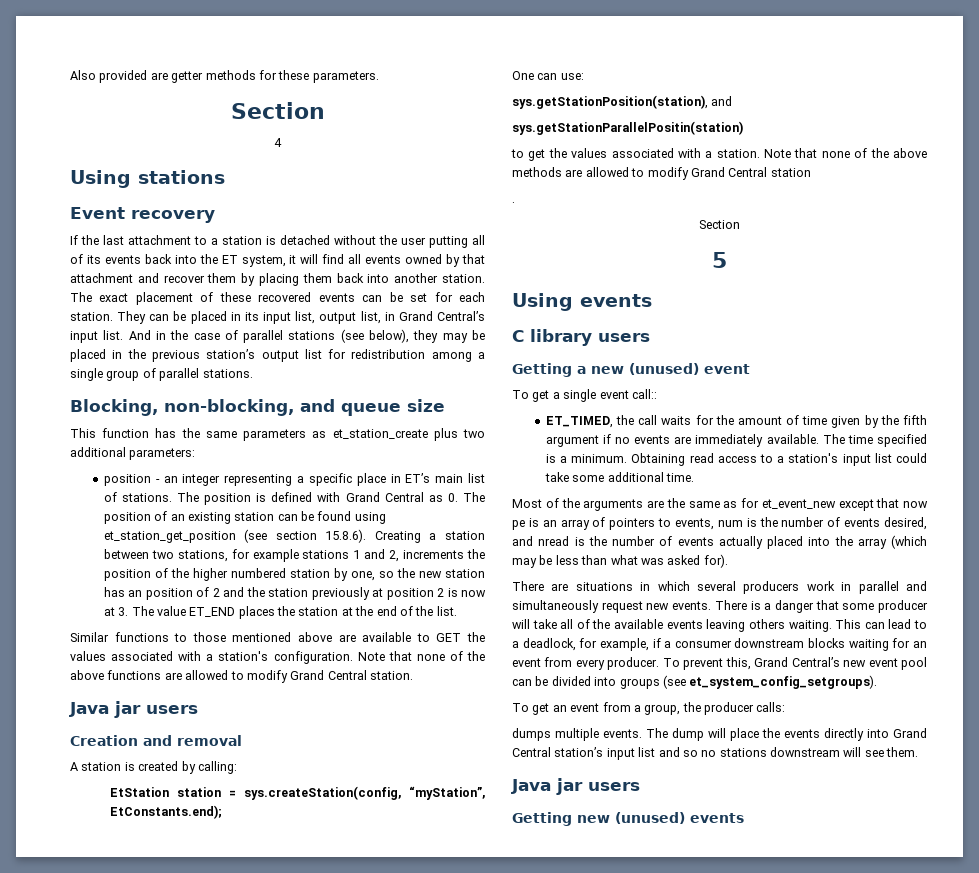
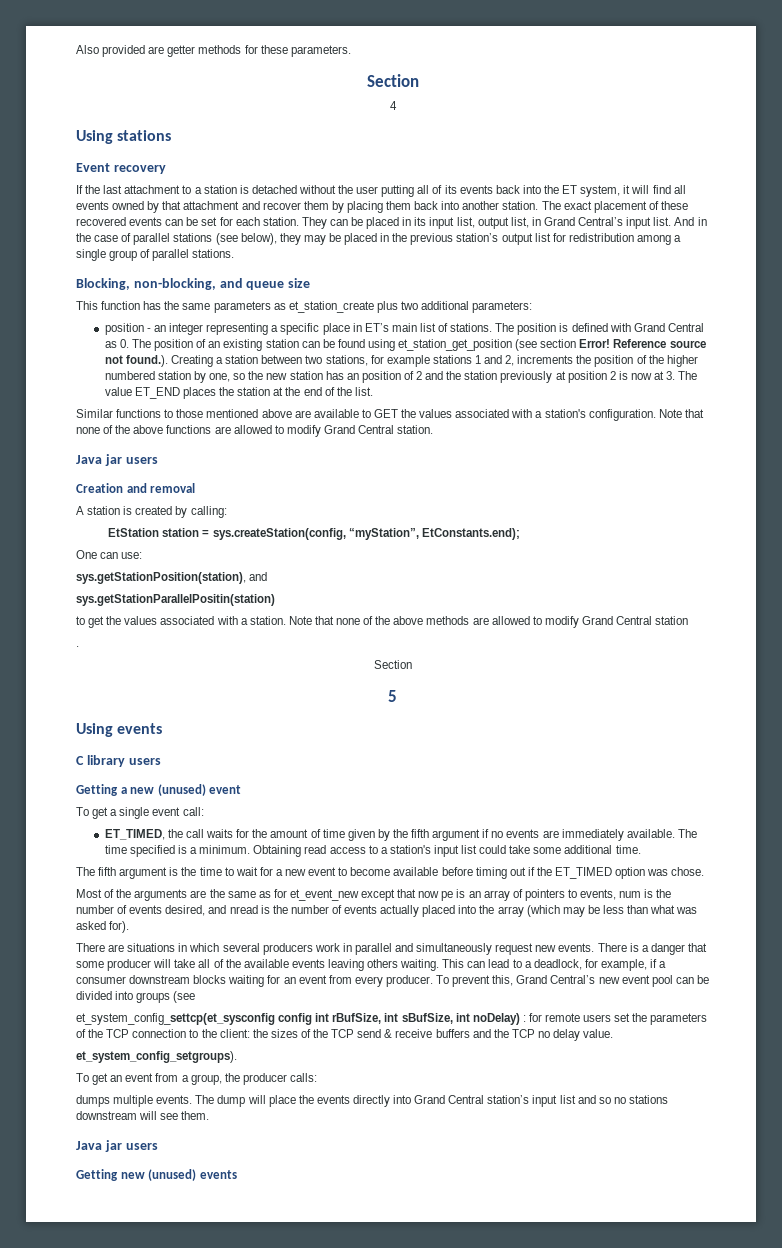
- The position is defined with Grand Central as 0. The position of an existing station can be found using et_station_get_position (see section 15.8.6). Creating a station between two stations, for example stations 1 and 2, increments the position of the higher numbered station by one, so the new station has an position of 2 and the station previously at position 2 is now at 3. The value ET_END places the station at the end of the list.
+ The position is defined with Grand Central as 0. The position of an existing station can be found using et_station_get_position (see section Error! Reference source not found.). Creating a station between two stations, for example stations 1 and 2, increments the position of the higher numbered station by one, so the new station has an position of 2 and the station previously at position 2 is now at 3. The value ET_END places the station at the end of the list.
- To get a single event call::
+ To get a single event call:
+ The fifth argument is the time to wait for a new event to become available before timing out if the ET_TIMED option was chose.
- To prevent this, Grand Central’s new event pool can be divided into groups (see et_system_config_setgroups).
+ To prevent this, Grand Central’s new event pool can be divided into groups (see
+ et_system_config_settcp(et_sysconfig config int rBufSize, int sBufSize, int noDelay) : for remote users set the parameters of the TCP connection to the client: the sizes of the TCP send & receive buffers and the TCP no delay value.
+ et_system_config_setgroups).

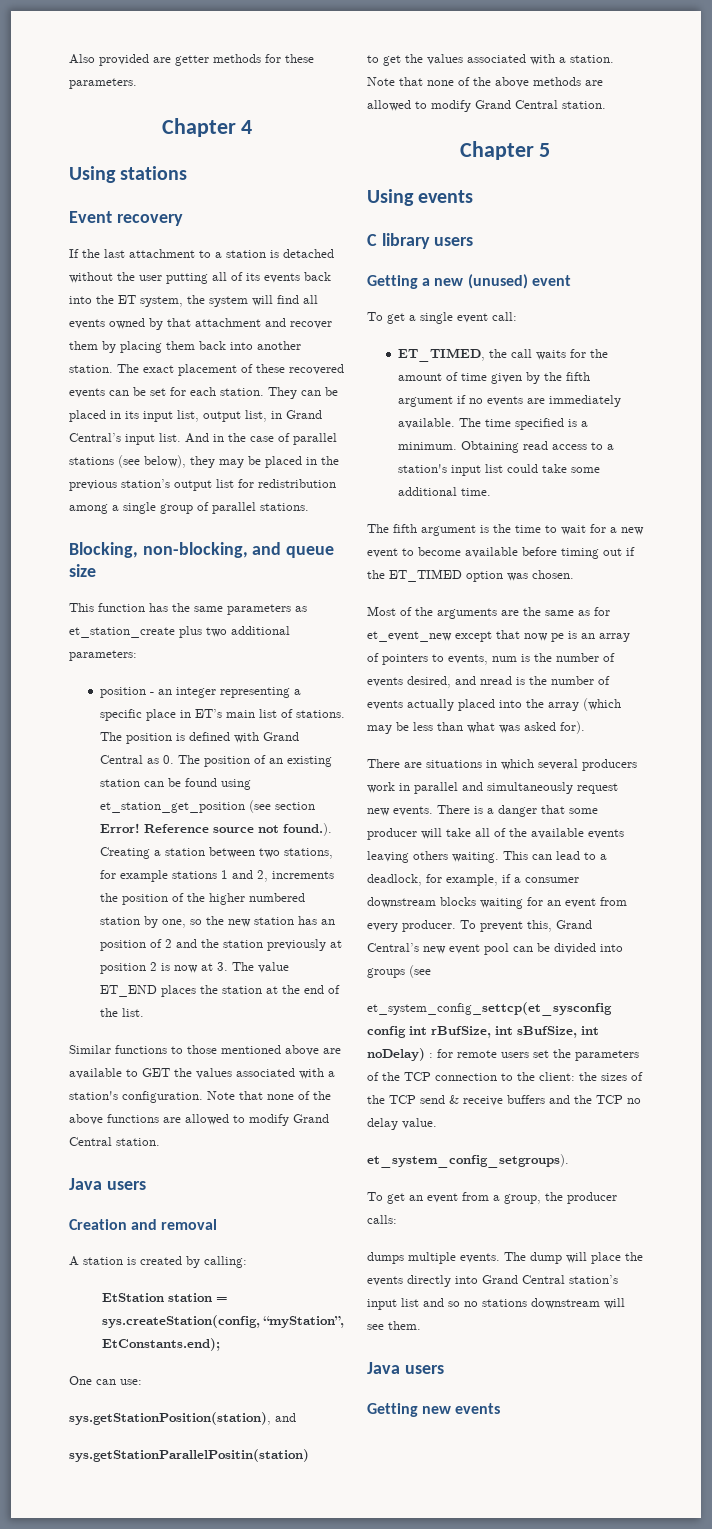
  Also provided are getter methods for these parameters.
- Section
- 4
+ Chapter 4
- If the last attachment to a station is detached without the user putting all of its events back into the ET system, it will find all events owned by that attachment and recover them by placing them back into another station.
+ If the last attachment to a station is detached without the user putting all of its events back into the ET system, the system will find all events owned by that attachment and recover them by placing them back into another station.
  Note that none of the above functions are allowed to modify Grand Central station.
- Java jar users
+ Java users
- Note that none of the above methods are allowed to modify Grand Central station
- .
- Section
- 5
+ Note that none of the above methods are allowed to modify Grand Central station.
+ Chapter 5
- The fifth argument is the time to wait for a new event to become available before timing out if the ET_TIMED option was chose.
+ The fifth argument is the time to wait for a new event to become available before timing out if the ET_TIMED option was chosen.
  The dump will place the events directly into Grand Central station’s input list and so no stations downstream will see them.
- Java jar users
+ Java users
- Getting new (unused) events
+ Getting new events

